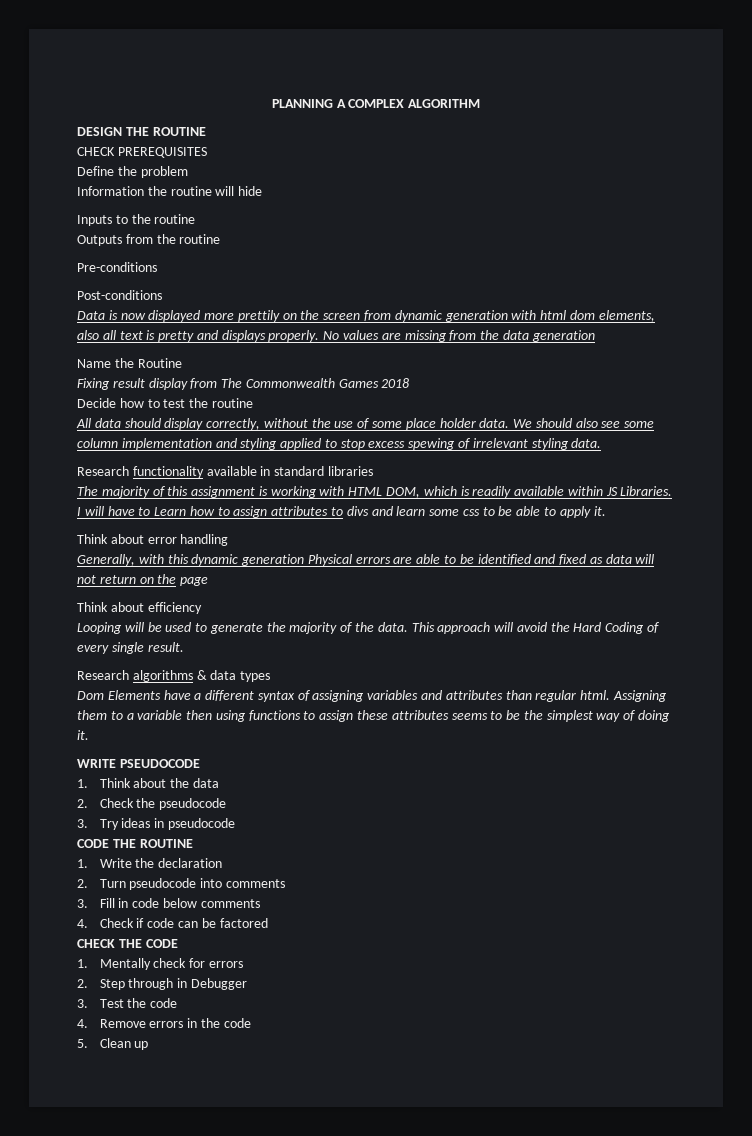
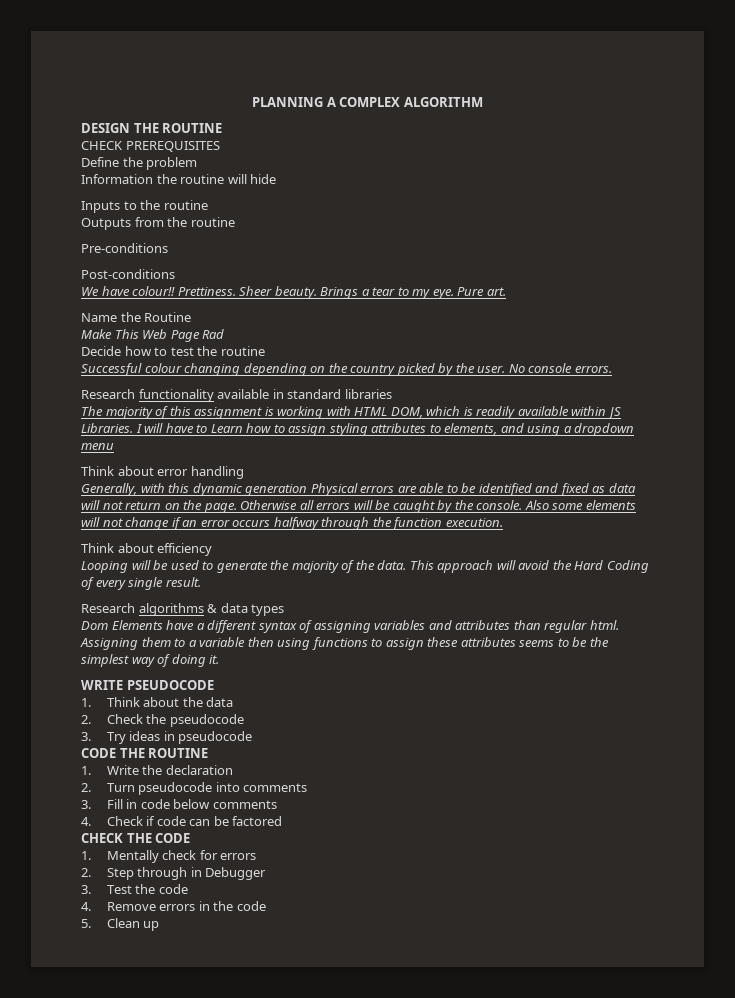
- Data is now displayed more prettily on the screen from dynamic generation with html dom elements, also all text is pretty and displays properly. No values are missing from the data generation
+ We have colour!! Prettiness. Sheer beauty. Brings a tear to my eye. Pure art.
  Name the Routine
- Fixing result display from The Commonwealth Games 2018
+ Make This Web Page Rad
- All data should display correctly, without the use of some place holder data. We should also see some column implementation and styling applied to stop excess spewing of irrelevant styling data.
+ Successful colour changing depending on the country picked by the user. No console errors.
- I will have to Learn how to assign attributes to divs and learn some css to be able to apply it.
+ I will have to Learn how to assign styling attributes to elements, and using a dropdown menu
- Generally, with this dynamic generation Physical errors are able to be identified and fixed as data will not return on the page
+ Generally, with this dynamic generation Physical errors are able to be identified and fixed as data will not return on the page. Otherwise all errors will be caught by the console. Also some elements will not change if an error occurs halfway through the function execution.

